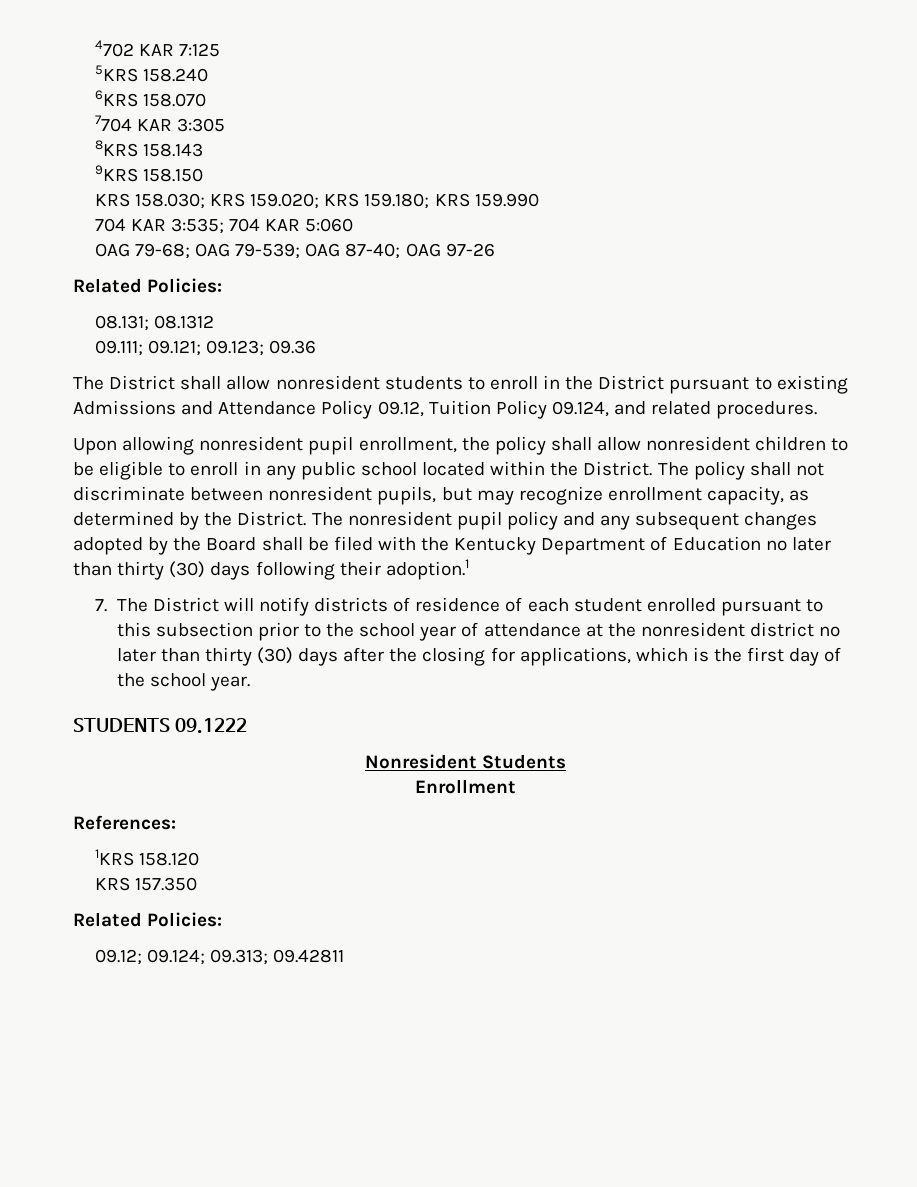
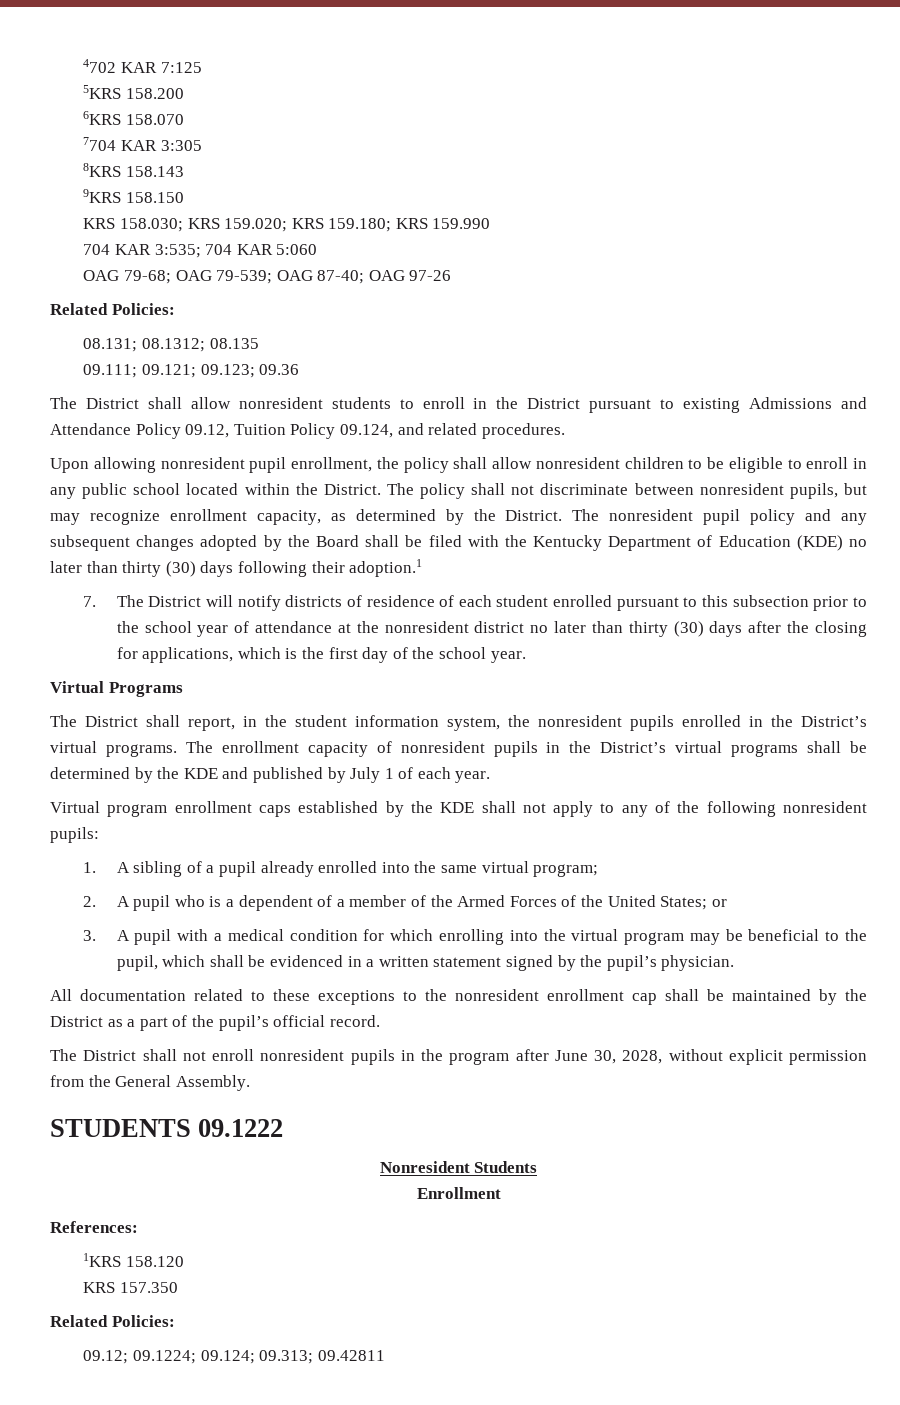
- 5KRS 158.240
+ 5KRS 158.200
- 08.131; 08.1312
+ 08.131; 08.1312; 08.135
- The nonresident pupil policy and any subsequent changes adopted by the Board shall be filed with the Kentucky Department of Education no later than thirty (30) days following their adoption.1
+ The nonresident pupil policy and any subsequent changes adopted by the Board shall be filed with the Kentucky Department of Education (KDE) no later than thirty (30) days following their adoption.1
+ Virtual Programs
+ The District shall report, in the student information system, the nonresident pupils enrolled in the District’s virtual programs. The enrollment capacity of nonresident pupils in the District’s virtual programs shall be determined by the KDE and published by July 1 of each year.
+ Virtual program enrollment caps established by the KDE shall not apply to any of the following nonresident pupils:
+ 1. A sibling of a pupil already enrolled into the same virtual program;
+ 2. A pupil who is a dependent of a member of the Armed Forces of the United States; or
+ 3. A pupil with a medical condition for which enrolling into the virtual program may be beneficial to the pupil, which shall be evidenced in a written statement signed by the pupil’s physician.
+ All documentation related to these exceptions to the nonresident enrollment cap shall be maintained by the District as a part of the pupil’s official record.
+ The District shall not enroll nonresident pupils in the program after June 30, 2028, without explicit permission from the General Assembly.
- 09.12; 09.124; 09.313; 09.42811
+ 09.12; 09.1224; 09.124; 09.313; 09.42811

